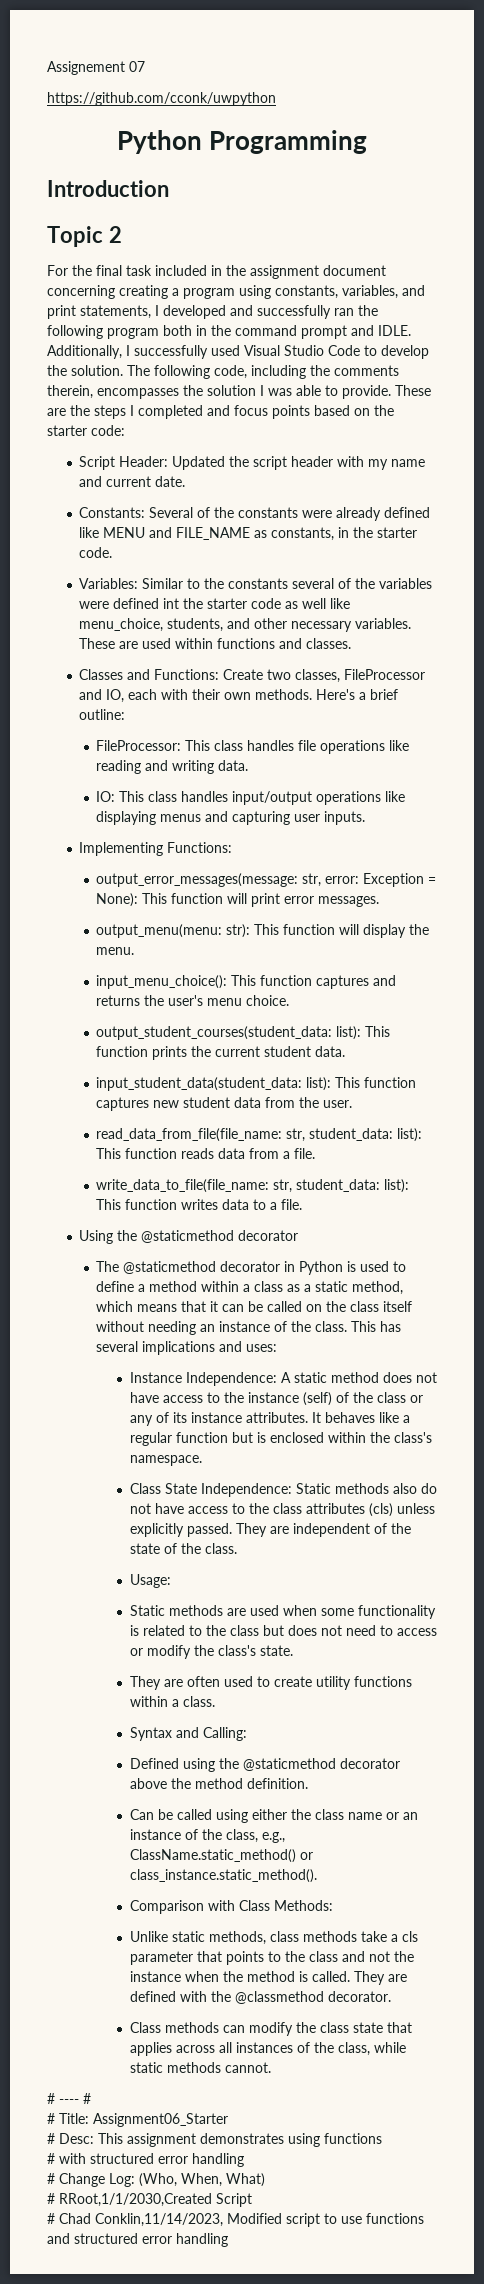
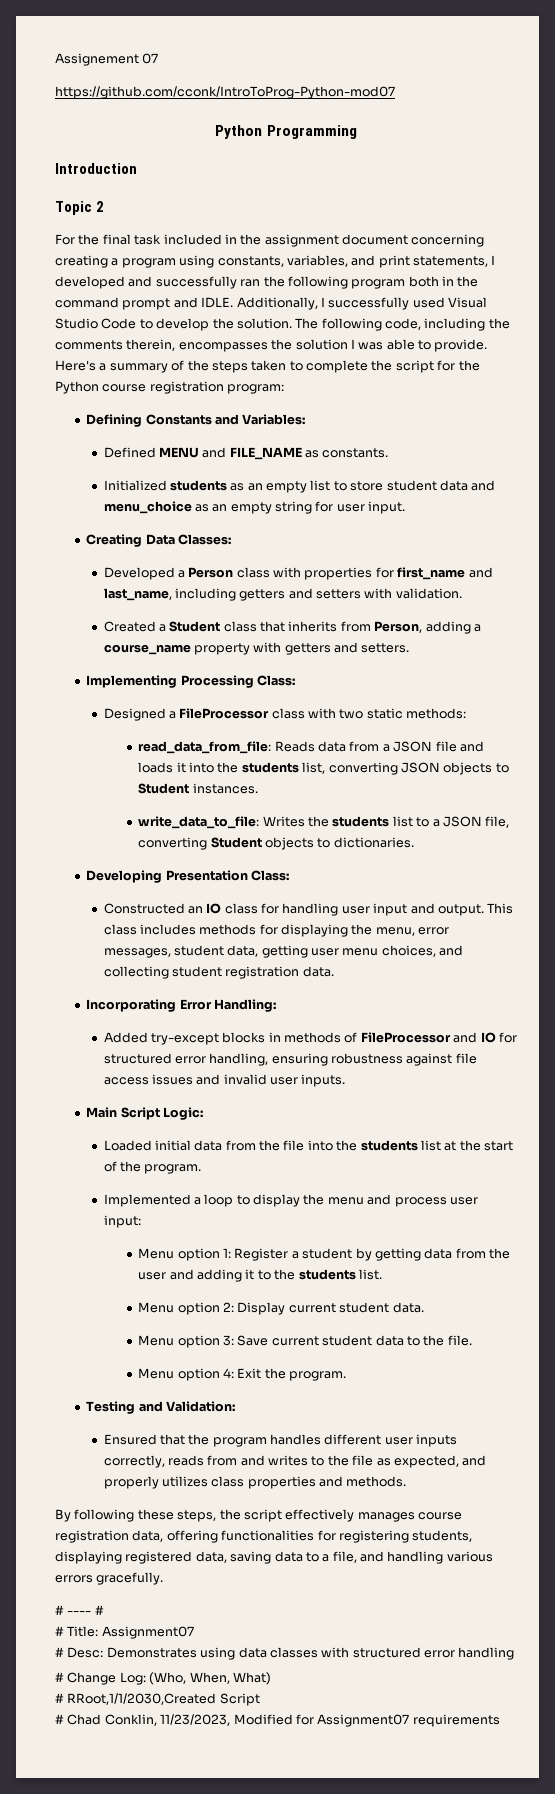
- https://github.com/cconk/uwpython
+ https://github.com/cconk/IntroToProg-Python-mod07
- These are the steps I completed and focus points based on the starter code:
- Script Header: Updated the script header with my name and current date.
- Constants: Several of the constants were already defined like MENU and FILE_NAME as constants, in the starter code.
- Variables: Similar to the constants several of the variables were defined int the starter code as well like menu_choice, students, and other necessary variables. These are used within functions and classes.
- Classes and Functions: Create two classes, FileProcessor and IO, each with their own methods. Here's a brief outline:
- FileProcessor: This class handles file operations like reading and writing data.
- IO: This class handles input/output operations like displaying menus and capturing user inputs.
- Implementing Functions:
- output_error_messages(message: str, error: Exception = None): This function will print error messages.
- output_menu(menu: str): This function will display the menu.
- input_menu_choice(): This function captures and returns the user's menu choice.
- output_student_courses(student_data: list): This function prints the current student data.
- input_student_data(student_data: list): This function captures new student data from the user.
- read_data_from_file(file_name: str, student_data: list): This function reads data from a file.
- write_data_to_file(file_name: str, student_data: list): This function writes data to a file.
- Using the @staticmethod decorator
- The @staticmethod decorator in Python is used to define a method within a class as a static method, which means that it can be called on the class itself without needing an instance of the class. This has several implications and uses:
- Instance Independence: A static method does not have access to the instance (self) of the class or any of its instance attributes. It behaves like a regular function but is enclosed within the class's namespace.
- Class State Independence: Static methods also do not have access to the class attributes (cls) unless explicitly passed. They are independent of the state of the class.
- Usage:
- Static methods are used when some functionality is related to the class but does not need to access or modify the class's state.
- They are often used to create utility functions within a class.
- Syntax and Calling:
- Defined using the @staticmethod decorator above the method definition.
- Can be called using either the class name or an instance of the class, e.g., ClassName.static_method() or class_instance.static_method().
- Comparison with Class Methods:
- Unlike static methods, class methods take a cls parameter that points to the class and not the instance when the method is called. They are defined with the @classmethod decorator.
- Class methods can modify the class state that applies across all instances of the class, while static methods cannot.
+ Here's a summary of the steps taken to complete the script for the Python course registration program:
+ Defining Constants and Variables:
+ Defined MENU and FILE_NAME as constants.
+ Initialized students as an empty list to store student data and menu_choice as an empty string for user input.
+ Creating Data Classes:
+ Developed a Person class with properties for first_name and last_name, including getters and setters with validation.
+ Created a Student class that inherits from Person, adding a course_name property with getters and setters.
+ Implementing Processing Class:
+ Designed a FileProcessor class with two static methods:
+ read_data_from_file: Reads data from a JSON file and loads it into the students list, converting JSON objects to Student instances.
+ write_data_to_file: Writes the students list to a JSON file, converting Student objects to dictionaries.
+ Developing Presentation Class:
+ Constructed an IO class for handling user input and output. This class includes methods for displaying the menu, error messages, student data, getting user menu choices, and collecting student registration data.
+ Incorporating Error Handling:
+ Added try-except blocks in methods of FileProcessor and IO for structured error handling, ensuring robustness against file access issues and invalid user inputs.
+ Main Script Logic:
+ Loaded initial data from the file into the students list at the start of the program.
+ Implemented a loop to display the menu and process user input:
+ Menu option 1: Register a student by getting data from the user and adding it to the students list.
+ Menu option 2: Display current student data.
+ Menu option 3: Save current student data to the file.
+ Menu option 4: Exit the program.
+ Testing and Validation:
+ Ensured that the program handles different user inputs correctly, reads from and writes to the file as expected, and properly utilizes class properties and methods.
+ By following these steps, the script effectively manages course registration data, offering functionalities for registering students, displaying registered data, saving data to a file, and handling various errors gracefully.
- # Title: Assignment06_Starter
+ # Title: Assignment07
- # Desc: This assignment demonstrates using functions
- # with structured error handling
+ # Desc: Demonstrates using data classes with structured error handling
- # Chad Conklin,11/14/2023, Modified script to use functions and structured error handling
+ # Chad Conklin, 11/23/2023, Modified for Assignment07 requirements

